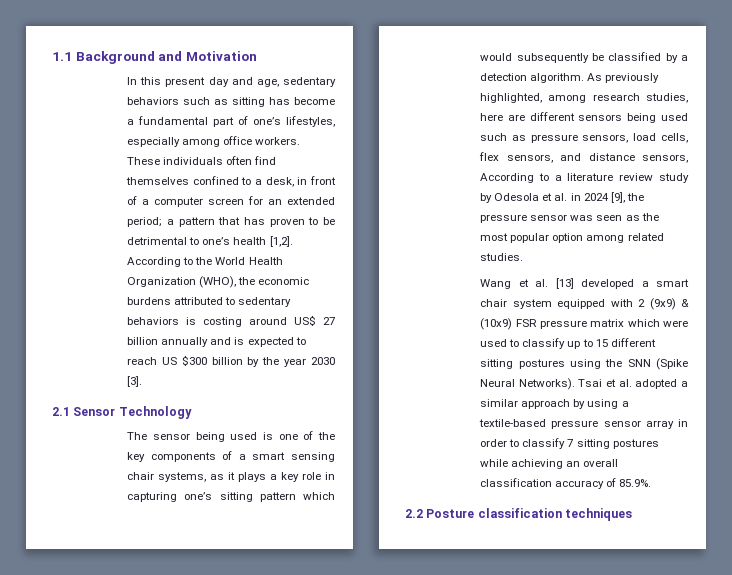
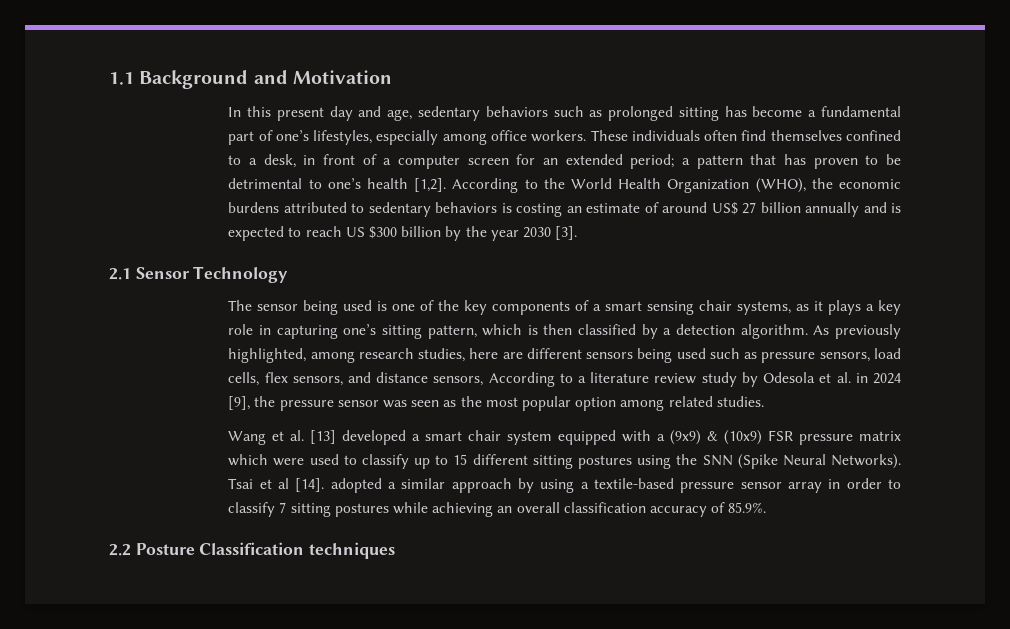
- In this present day and age, sedentary behaviors such as sitting has become a fundamental part of one’s lifestyles, especially among office workers.
+ In this present day and age, sedentary behaviors such as prolonged sitting has become a fundamental part of one’s lifestyles, especially among office workers.
- According to the World Health Organization (WHO), the economic burdens attributed to sedentary behaviors is costing around US$ 27 billion annually and is expected to reach US $300 billion by the year 2030 [3].
+ According to the World Health Organization (WHO), the economic burdens attributed to sedentary behaviors is costing an estimate of around US$ 27 billion annually and is expected to reach US $300 billion by the year 2030 [3].
- The sensor being used is one of the key components of a smart sensing chair systems, as it plays a key role in capturing one’s sitting pattern which would subsequently be classified by a detection algorithm.
+ The sensor being used is one of the key components of a smart sensing chair systems, as it plays a key role in capturing one’s sitting pattern, which is then classified by a detection algorithm.
- Wang et al. [13] developed a smart chair system equipped with 2 (9x9) & (10x9) FSR pressure matrix which were used to classify up to 15 different sitting postures using the SNN (Spike Neural Networks).
+ Wang et al. [13] developed a smart chair system equipped with a (9x9) & (10x9) FSR pressure matrix which were used to classify up to 15 different sitting postures using the SNN (Spike Neural Networks).
- Tsai et al. adopted a similar approach by using a textile-based pressure sensor array in order to classify 7 sitting postures while achieving an overall classification accuracy of 85.9%.
+ Tsai et al [14]. adopted a similar approach by using a textile-based pressure sensor array in order to classify 7 sitting postures while achieving an overall classification accuracy of 85.9%.
- 2.2 Posture classification techniques
+ 2.2 Posture Classification techniques

